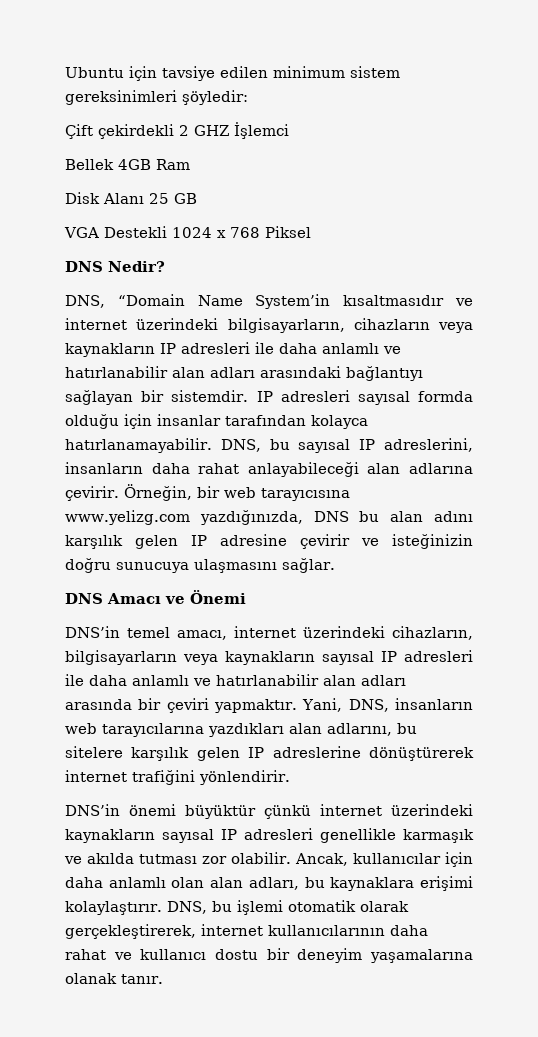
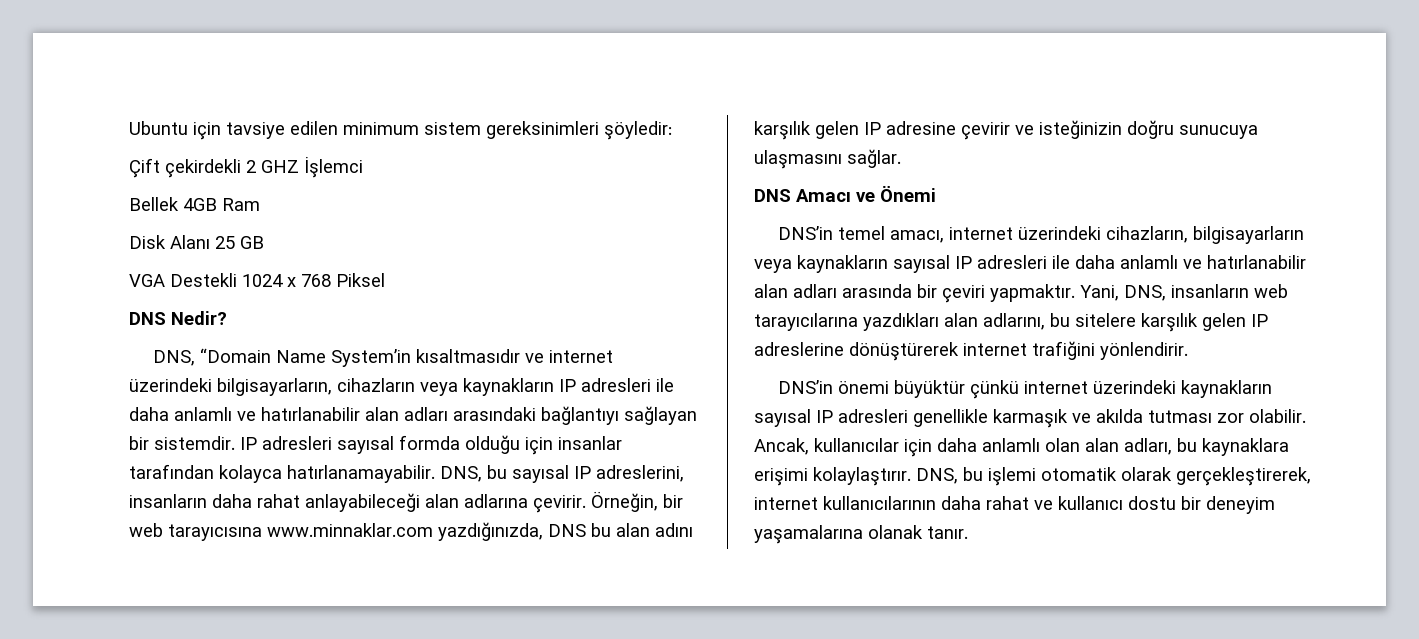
- Örneğin, bir web tarayıcısına www.yelizg.com yazdığınızda, DNS bu alan adını karşılık gelen IP adresine çevirir ve isteğinizin doğru sunucuya ulaşmasını sağlar.
+ Örneğin, bir web tarayıcısına www.minnaklar.com yazdığınızda, DNS bu alan adını karşılık gelen IP adresine çevirir ve isteğinizin doğru sunucuya ulaşmasını sağlar.

